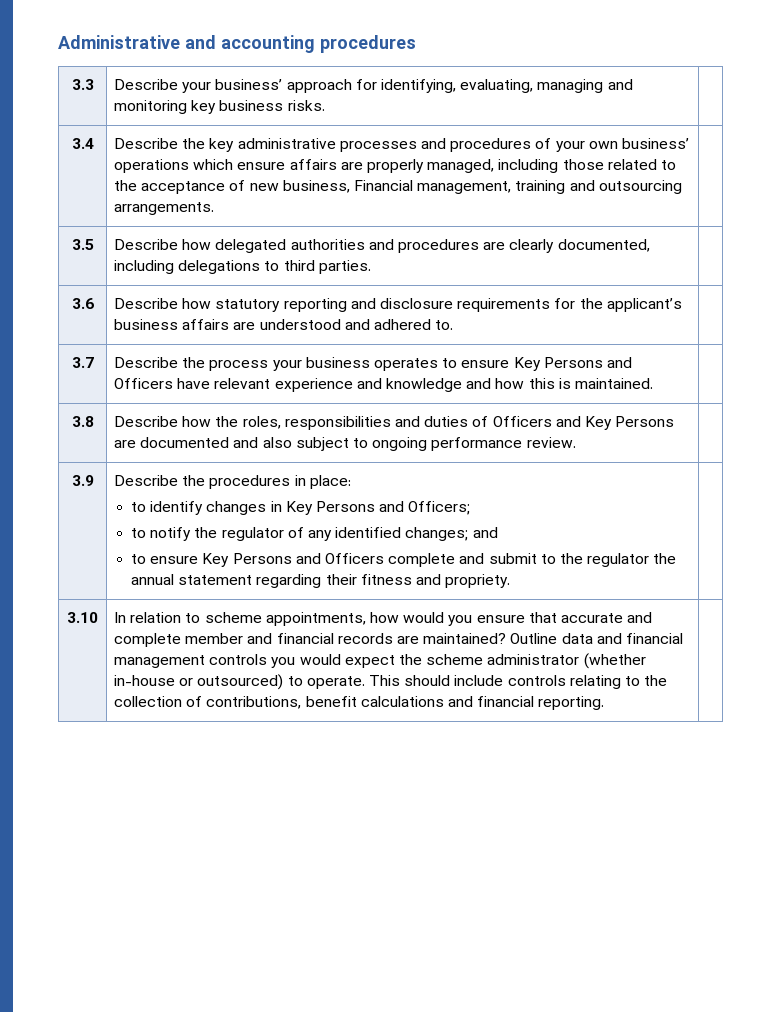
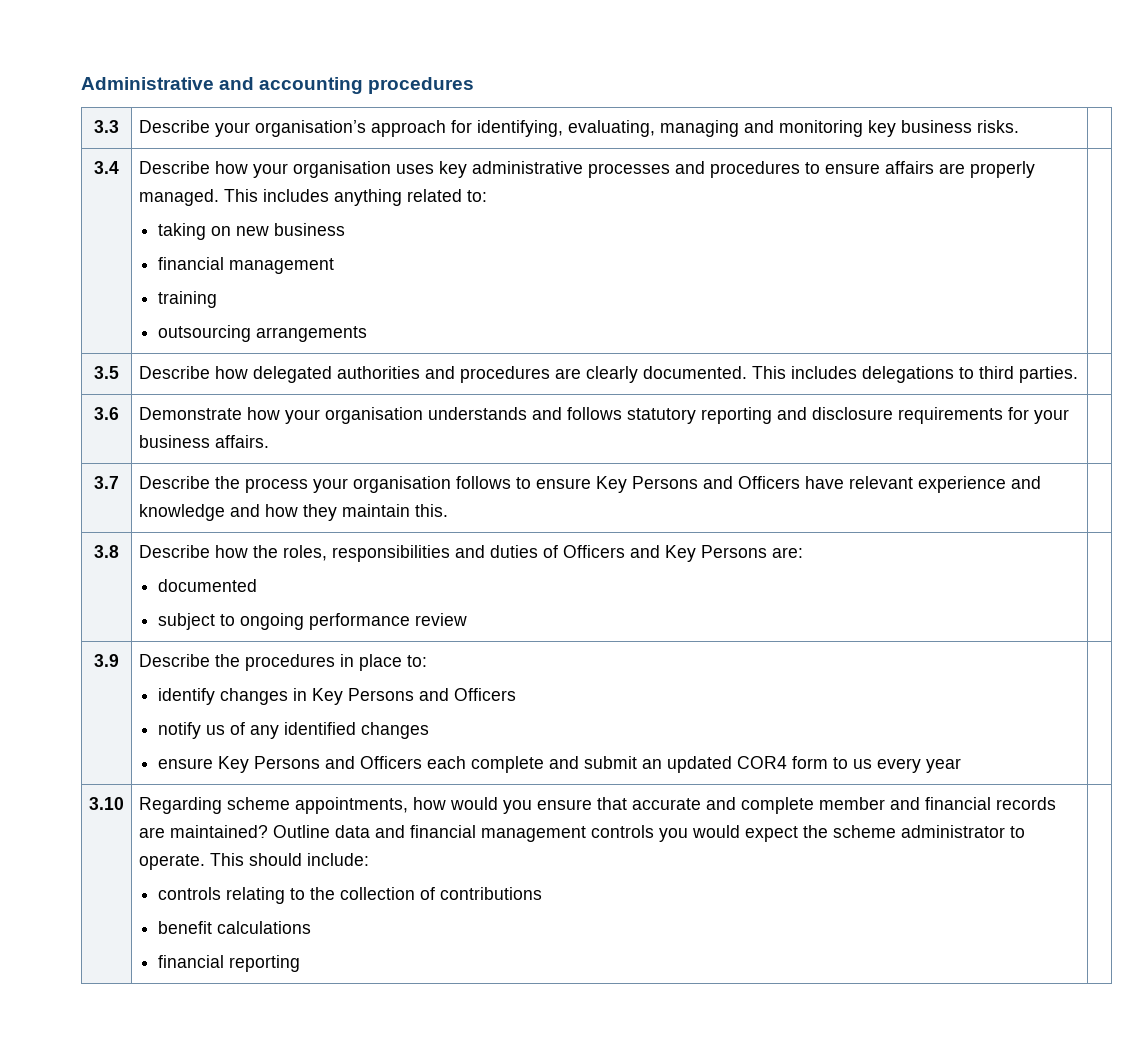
- 3.3 | Describe your business’ approach for identifying, evaluating, managing and monitoring key business risks. |
+ 3.3 | Describe your organisation’s approach for identifying, evaluating, managing and monitoring key business risks. |
- 3.4 | Describe the key administrative processes and procedures of your own business’ operations which ensure affairs are properly managed, including those related to the acceptance of new business, Financial management, training and outsourcing arrangements. |
+ 3.4 | Describe how your organisation uses key administrative processes and procedures to ensure affairs are properly managed. This includes anything related to:
+ taking on new business
+ financial management
+ training
+ outsourcing arrangements |
- 3.5 | Describe how delegated authorities and procedures are clearly documented, including delegations to third parties. |
+ 3.5 | Describe how delegated authorities and procedures are clearly documented. This includes delegations to third parties. |
- 3.6 | Describe how statutory reporting and disclosure requirements for the applicant’s business affairs are understood and adhered to. |
+ 3.6 | Demonstrate how your organisation understands and follows statutory reporting and disclosure requirements for your business affairs. |
- 3.7 | Describe the process your business operates to ensure Key Persons and Officers have relevant experience and knowledge and how this is maintained. |
+ 3.7 | Describe the process your organisation follows to ensure Key Persons and Officers have relevant experience and knowledge and how they maintain this. |
- 3.8 | Describe how the roles, responsibilities and duties of Officers and Key Persons are documented and also subject to ongoing performance review. |
+ 3.8 | Describe how the roles, responsibilities and duties of Officers and Key Persons are:
+ documented
+ subject to ongoing performance review |
- Describe the procedures in place:
- to identify changes in Key Persons and Officers;
- to notify the regulator of any identified changes; and
- to ensure Key Persons and Officers complete and submit to the regulator the annual statement regarding their fitness and propriety. |
- 3.10 | In relation to scheme appointments, how would you ensure that accurate and complete member and financial records are maintained?
+ Describe the procedures in place to:
+ identify changes in Key Persons and Officers
+ notify us of any identified changes
+ ensure Key Persons and Officers each complete and submit an updated COR4 form to us every year |
+ 3.10 | Regarding scheme appointments, how would you ensure that accurate and complete member and financial records are maintained?
- Outline data and financial management controls you would expect the scheme administrator (whether in-house or outsourced) to operate.
+ Outline data and financial management controls you would expect the scheme administrator to operate.
- This should include controls relating to the collection of contributions, benefit calculations and financial reporting.
+ This should include:
+ controls relating to the collection of contributions
+ benefit calculations
+ financial reporting

